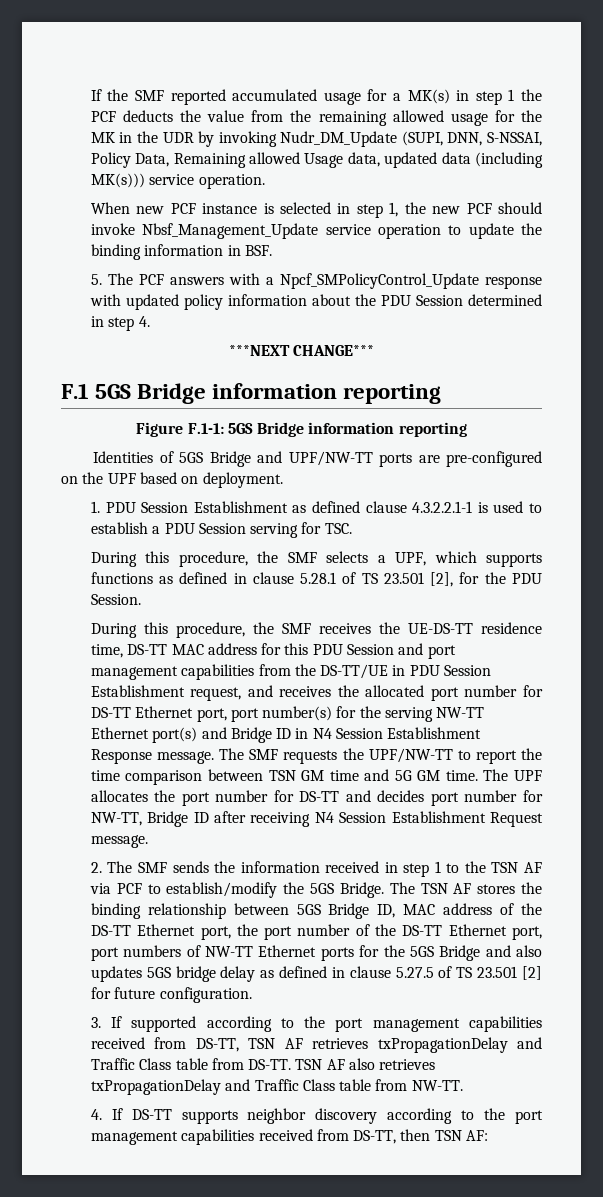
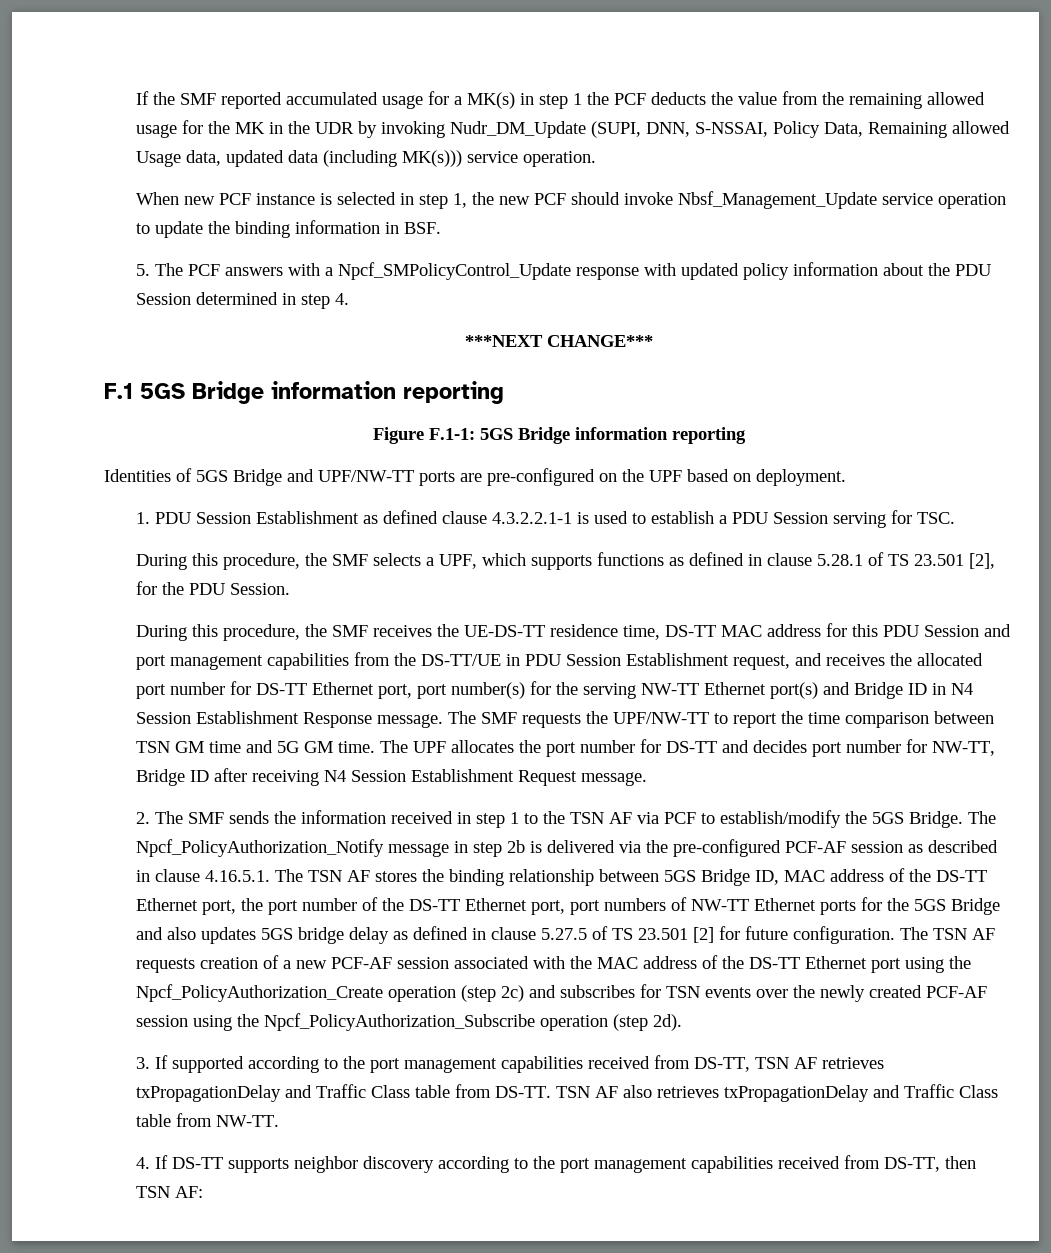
- The TSN AF stores the binding relationship between 5GS Bridge ID, MAC address of the DS-TT Ethernet port, the port number of the DS-TT Ethernet port, port numbers of NW-TT Ethernet ports for the 5GS Bridge and also updates 5GS bridge delay as defined in clause 5.27.5 of TS 23.501 [2] for future configuration.
+ The Npcf_PolicyAuthorization_Notify message in step 2b is delivered via the pre-configured PCF-AF session as described in clause 4.16.5.1. The TSN AF stores the binding relationship between 5GS Bridge ID, MAC address of the DS-TT Ethernet port, the port number of the DS-TT Ethernet port, port numbers of NW-TT Ethernet ports for the 5GS Bridge and also updates 5GS bridge delay as defined in clause 5.27.5 of TS 23.501 [2] for future configuration. The TSN AF requests creation of a new PCF-AF session associated with the MAC address of the DS-TT Ethernet port using the Npcf_PolicyAuthorization_Create operation (step 2c) and subscribes for TSN events over the newly created PCF-AF session using the Npcf_PolicyAuthorization_Subscribe operation (step 2d).

